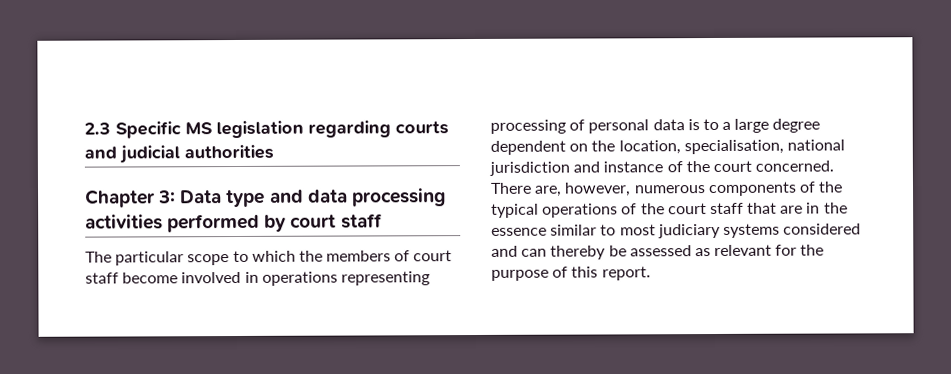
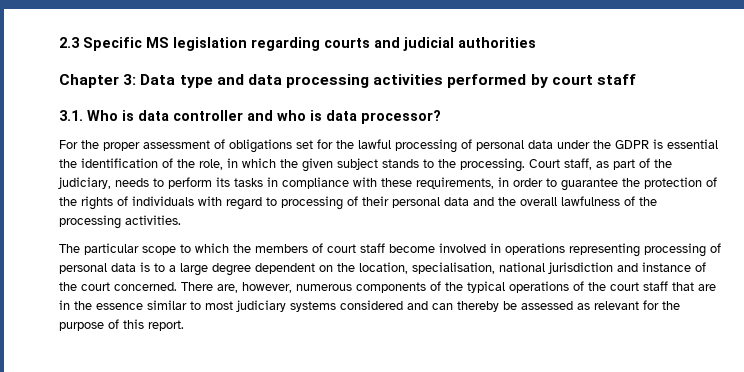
+ 3.1. Who is data controller and who is data processor?
+ For the proper assessment of obligations set for the lawful processing of personal data under the GDPR is essential the identification of the role, in which the given subject stands to the processing. Court staff, as part of the judiciary, needs to perform its tasks in compliance with these requirements, in order to guarantee the protection of the rights of individuals with regard to processing of their personal data and the overall lawfulness of the processing activities.

